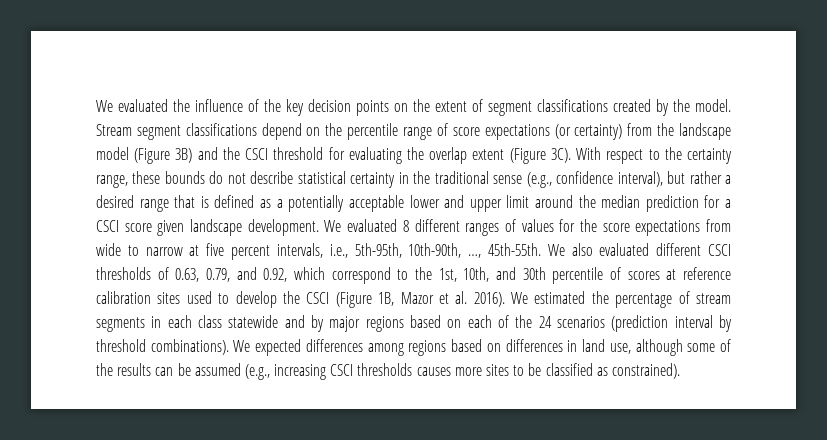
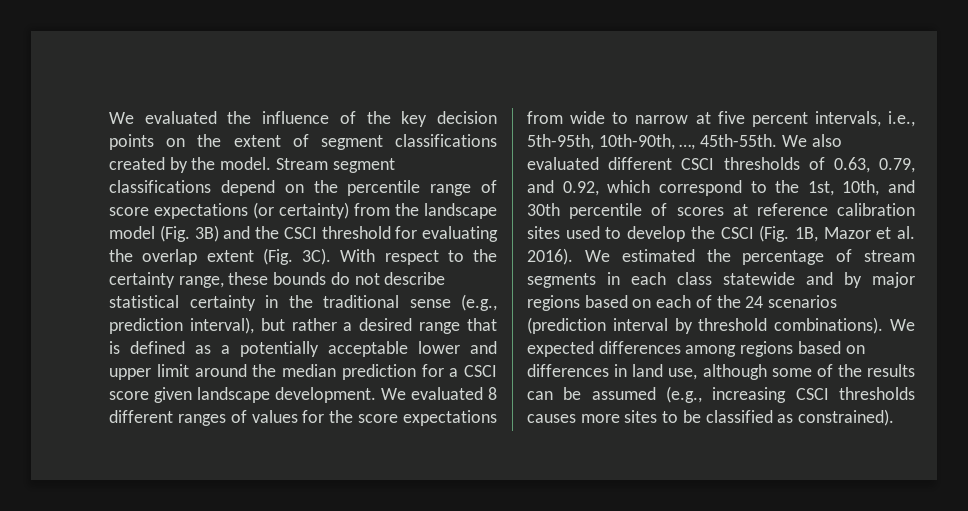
- Stream segment classifications depend on the percentile range of score expectations (or certainty) from the landscape model (Figure 3B) and the CSCI threshold for evaluating the overlap extent (Figure 3C).
+ Stream segment classifications depend on the percentile range of score expectations (or certainty) from the landscape model (Fig. 3B) and the CSCI threshold for evaluating the overlap extent (Fig. 3C).
- With respect to the certainty range, these bounds do not describe statistical certainty in the traditional sense (e.g., confidence interval), but rather a desired range that is defined as a potentially acceptable lower and upper limit around the median prediction for a CSCI score given landscape development.
+ With respect to the certainty range, these bounds do not describe statistical certainty in the traditional sense (e.g., prediction interval), but rather a desired range that is defined as a potentially acceptable lower and upper limit around the median prediction for a CSCI score given landscape development.
- We also evaluated different CSCI thresholds of 0.63, 0.79, and 0.92, which correspond to the 1st, 10th, and 30th percentile of scores at reference calibration sites used to develop the CSCI (Figure 1B, Mazor et al. 2016).
+ We also evaluated different CSCI thresholds of 0.63, 0.79, and 0.92, which correspond to the 1st, 10th, and 30th percentile of scores at reference calibration sites used to develop the CSCI (Fig. 1B, Mazor et al. 2016).

